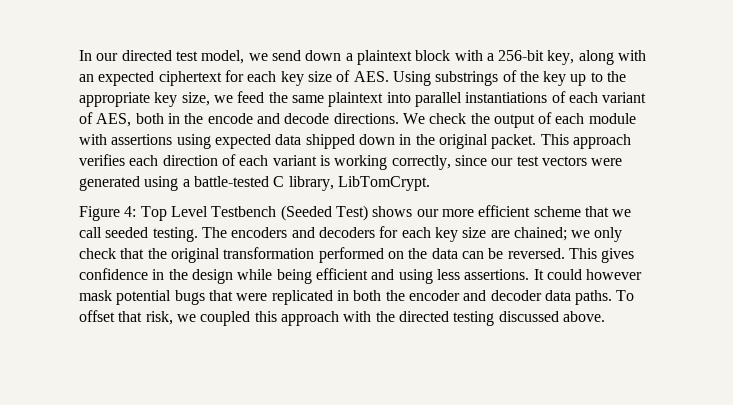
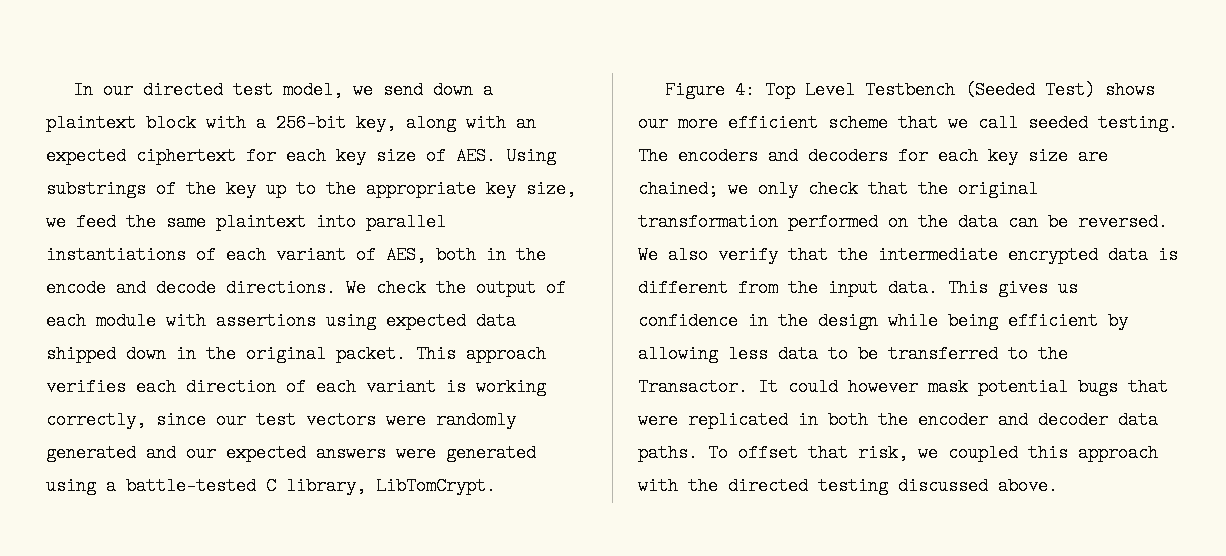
- This approach verifies each direction of each variant is working correctly, since our test vectors were generated using a battle-tested C library, LibTomCrypt.
+ This approach verifies each direction of each variant is working correctly, since our test vectors were randomly generated and our expected answers were generated using a battle-tested C library, LibTomCrypt.
+ We also verify that the intermediate encrypted data is different from the input data.
- This gives confidence in the design while being efficient and using less assertions.
+ This gives us confidence in the design while being efficient by allowing less data to be transferred to the Transactor.

